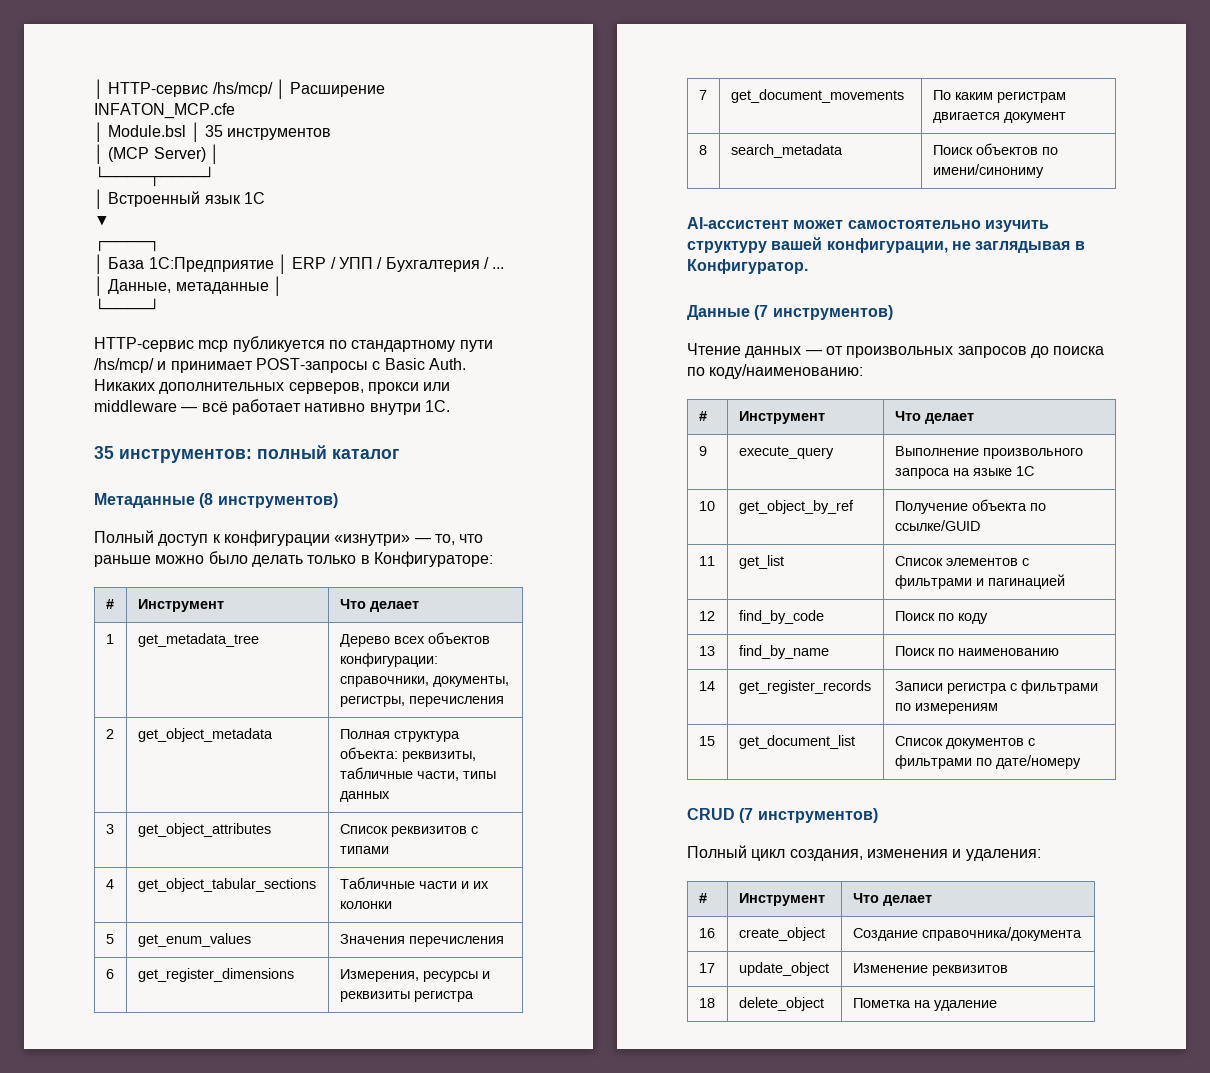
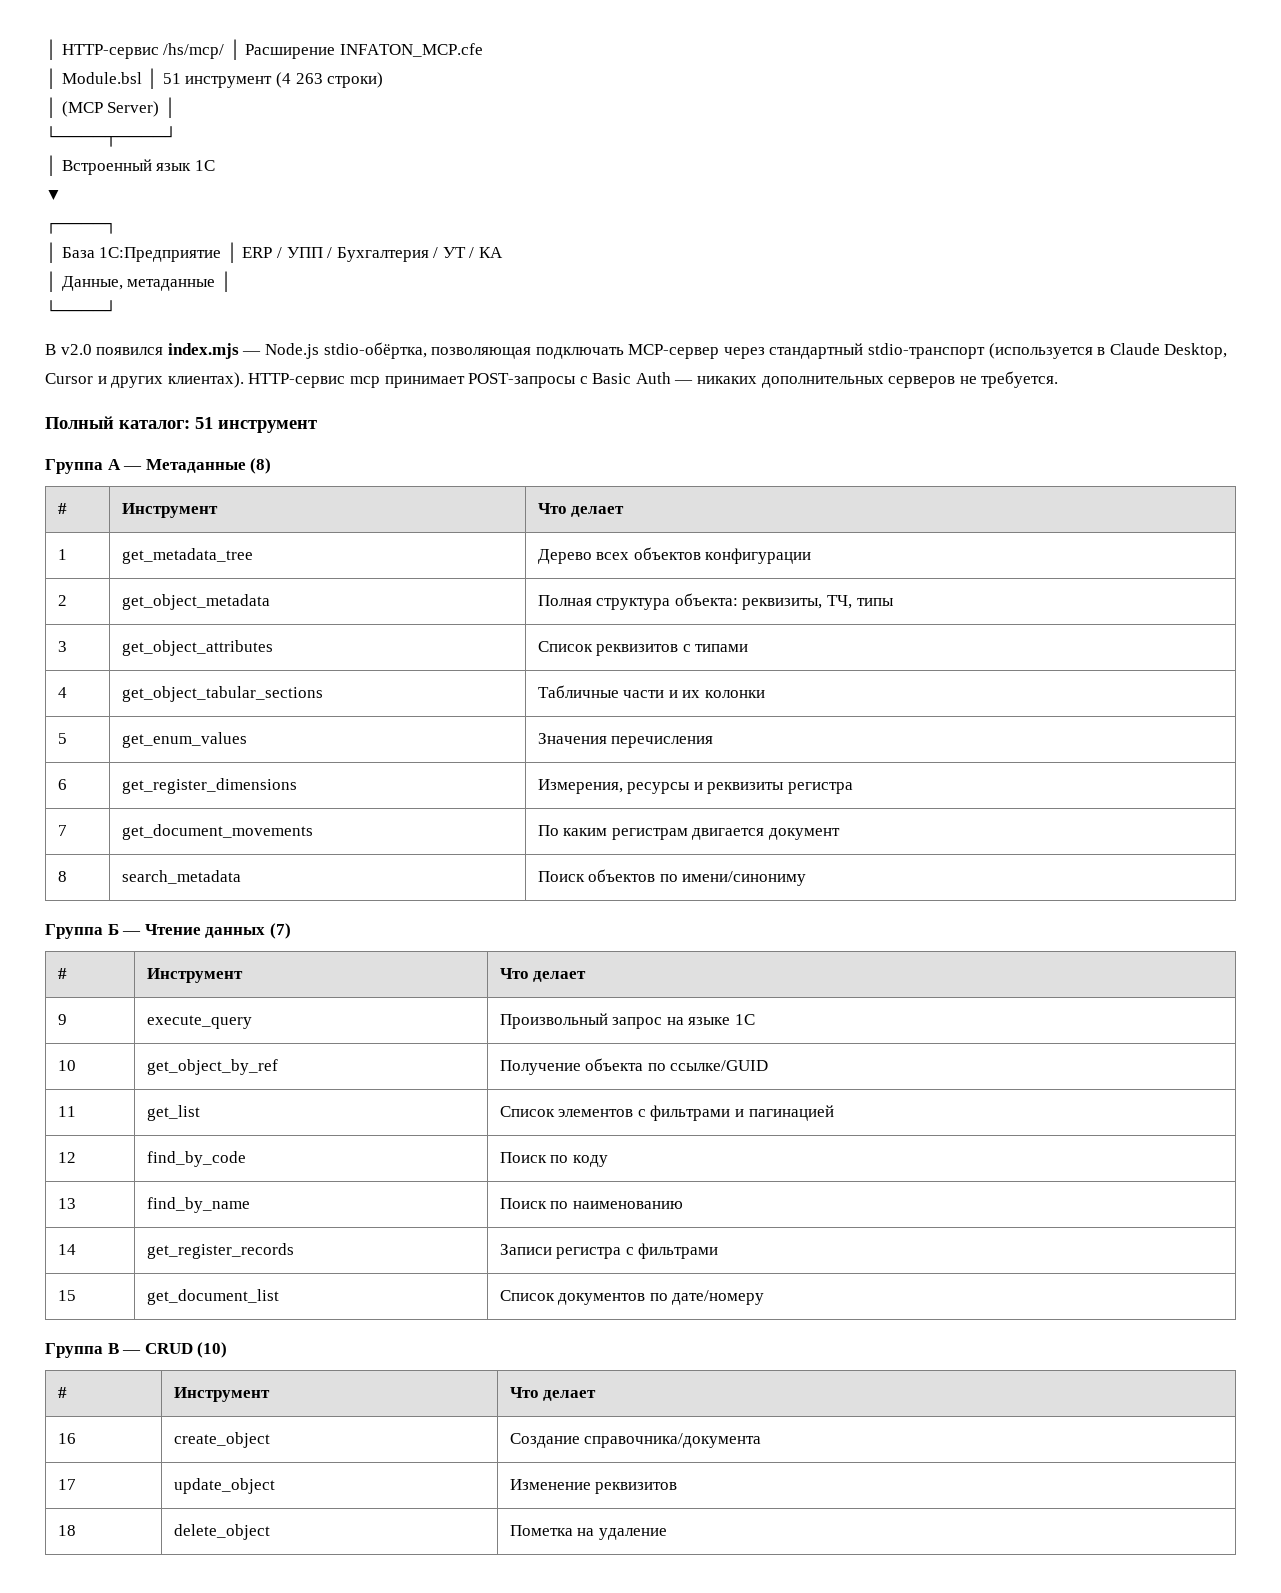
- │ Module.bsl │ 35 инструментов
+ │ Module.bsl │ 51 инструмент (4 263 строки)
- │ База 1С:Предприятие │ ERP / УПП / Бухгалтерия / ...
+ │ База 1С:Предприятие │ ERP / УПП / Бухгалтерия / УТ / КА
- HTTP-сервис mcp публикуется по стандартному пути /hs/mcp/ и принимает POST-запросы с Basic Auth. Никаких дополнительных серверов, прокси или middleware — всё работает нативно внутри 1С.
- 35 инструментов: полный каталог
- Метаданные (8 инструментов)
- Полный доступ к конфигурации «изнутри» — то, что раньше можно было делать только в Конфигураторе:
+ В v2.0 появился index.mjs — Node.js stdio-обёртка, позволяющая подключать MCP-сервер через стандартный stdio-транспорт (используется в Claude Desktop, Cursor и других клиентах). HTTP-сервис mcp принимает POST-запросы с Basic Auth — никаких дополнительных серверов не требуется.
+ Полный каталог: 51 инструмент
+ Группа А — Метаданные (8)
- 1 | get_metadata_tree | Дерево всех объектов конфигурации: справочники, документы, регистры, перечисления
+ 1 | get_metadata_tree | Дерево всех объектов конфигурации
- 2 | get_object_metadata | Полная структура объекта: реквизиты, табличные части, типы данных
+ 2 | get_object_metadata | Полная структура объекта: реквизиты, ТЧ, типы
- AI-ассистент может самостоятельно изучить структуру вашей конфигурации, не заглядывая в Конфигуратор.
- Данные (7 инструментов)
- Чтение данных — от произвольных запросов до поиска по коду/наименованию:
+ Группа Б — Чтение данных (7)
- 9 | execute_query | Выполнение произвольного запроса на языке 1С
+ 9 | execute_query | Произвольный запрос на языке 1С
- 14 | get_register_records | Записи регистра с фильтрами по измерениям
+ 14 | get_register_records | Записи регистра с фильтрами
- 15 | get_document_list | Список документов с фильтрами по дате/номеру
+ 15 | get_document_list | Список документов по дате/номеру
- CRUD (7 инструментов)
- Полный цикл создания, изменения и удаления:
+ Группа В — CRUD (10)

